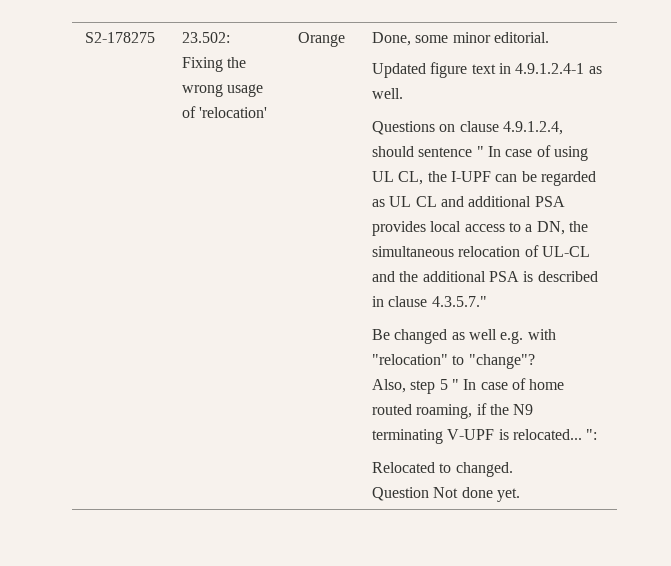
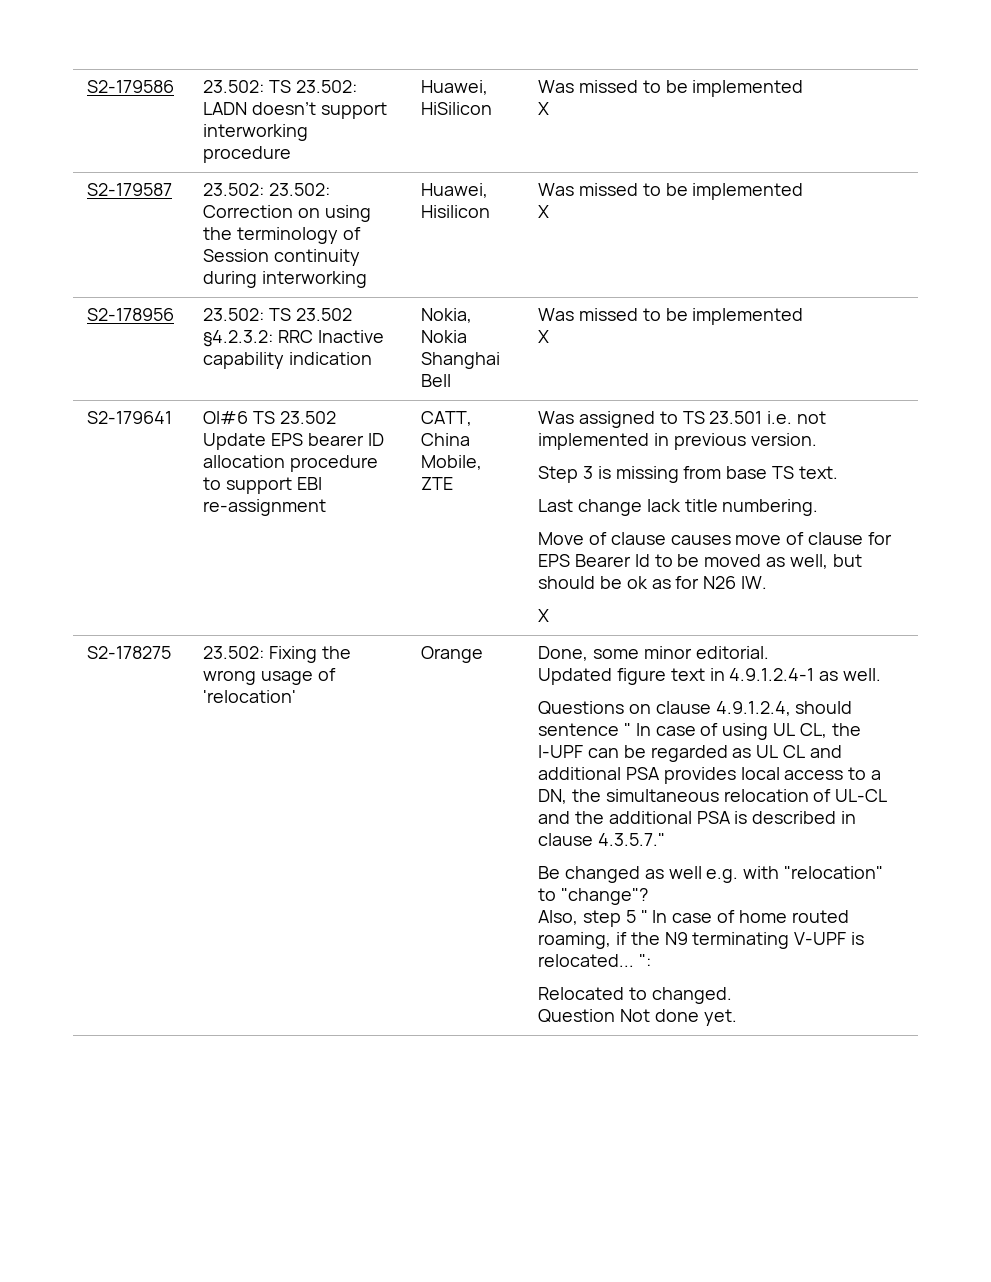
+ S2-179586 | 23.502: TS 23.502: LADN doesn’t support interworking procedure | Huawei, HiSilicon | Was missed to be implemented
+ X
+ S2-179587 | 23.502: 23.502: Correction on using the terminology of Session continuity during interworking | Huawei, Hisilicon | Was missed to be implemented
+ X
+ S2-178956 | 23.502: TS 23.502 §4.2.3.2: RRC Inactive capability indication | Nokia, Nokia Shanghai Bell | Was missed to be implemented
+ X
+ S2-179641 | OI#6 TS 23.502 Update EPS bearer ID allocation procedure to support EBI re-assignment | CATT, China Mobile, ZTE | Was assigned to TS 23.501 i.e. not implemented in previous version.
+ Step 3 is missing from base TS text.
+ Last change lack title numbering.
+ Move of clause causes move of clause for EPS Bearer Id to be moved as well, but should be ok as for N26 IW.
+ X

